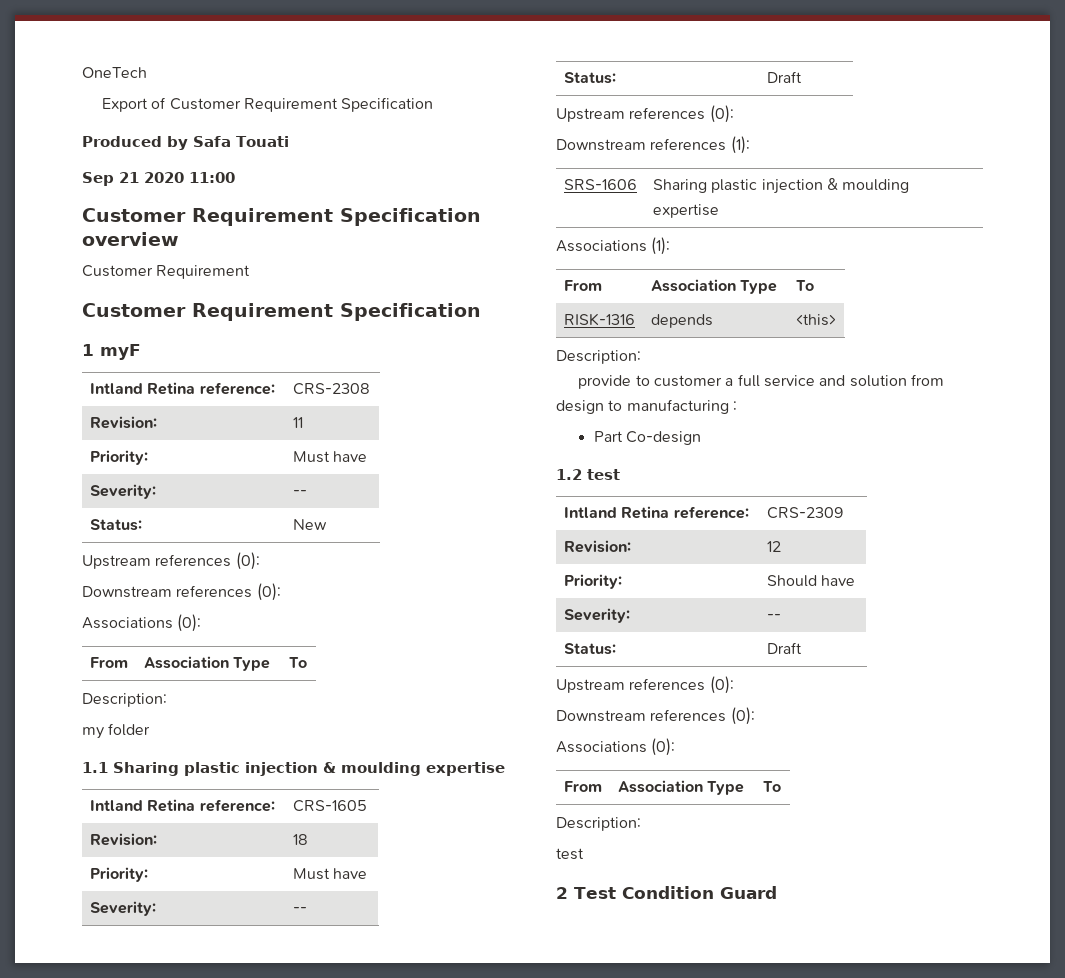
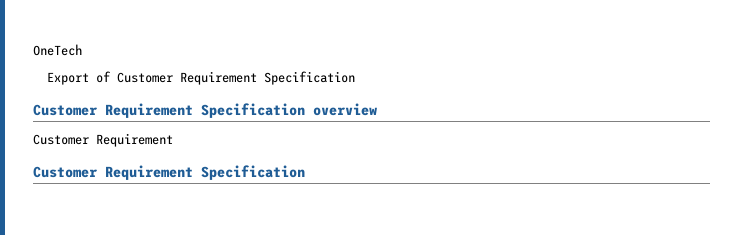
- Produced by Safa Touati
- Sep 21 2020 11:00
- 1 myF
- Intland Retina reference: | CRS-2308
- Revision: | 11
- Priority: | Must have
- Severity: | --
- Status: | New
- Upstream references (0):
- Downstream references (0):
- Associations (0):
- From | Association Type | To
- Description:
- my folder
- 1.1 Sharing plastic injection & moulding expertise
- Intland Retina reference: | CRS-1605
- Revision: | 18
- Priority: | Must have
- Severity: | --
- Status: | Draft
- Upstream references (0):
- Downstream references (1):
- SRS-1606 | Sharing plastic injection & moulding expertise
- Associations (1):
- From | Association Type | To
- RISK-1316 | depends | <this>
- Description:
- provide to customer a full service and solution from design to manufacturing :
- Part Co-design
- 1.2 test
- Intland Retina reference: | CRS-2309
- Revision: | 12
- Priority: | Should have
- Severity: | --
- Status: | Draft
- Upstream references (0):
- Downstream references (0):
- Associations (0):
- From | Association Type | To
- Description:
- test
- 2 Test Condition Guard

